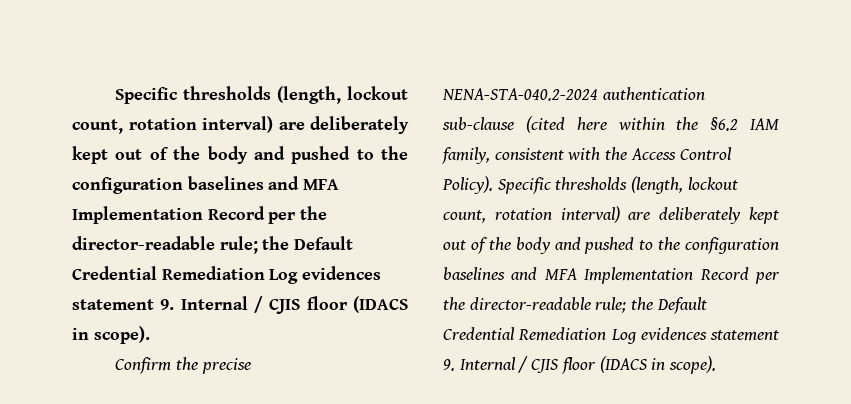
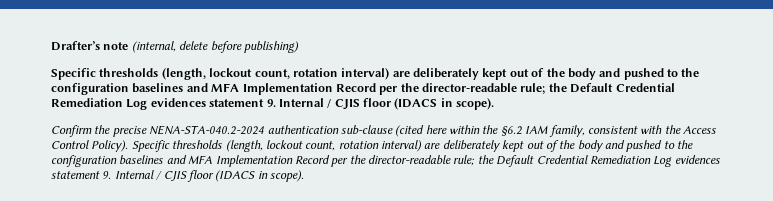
+ Drafter’s note (internal, delete before publishing)

